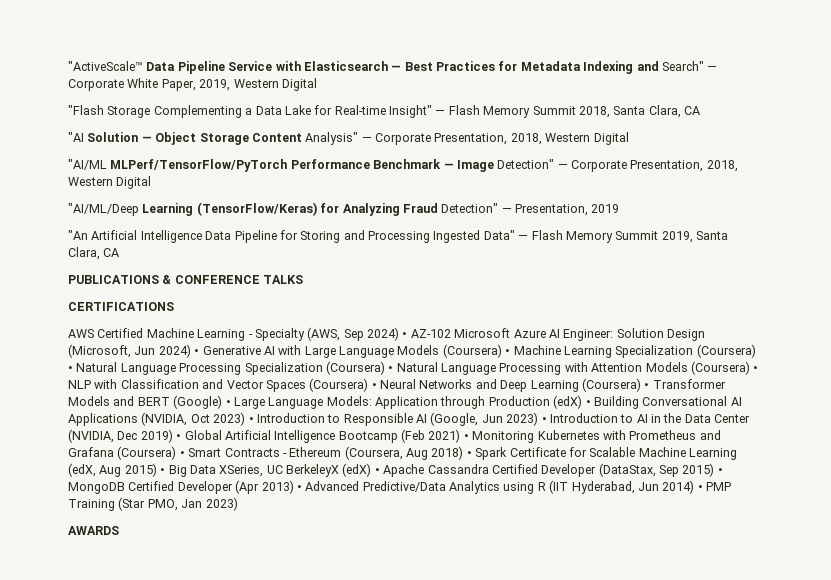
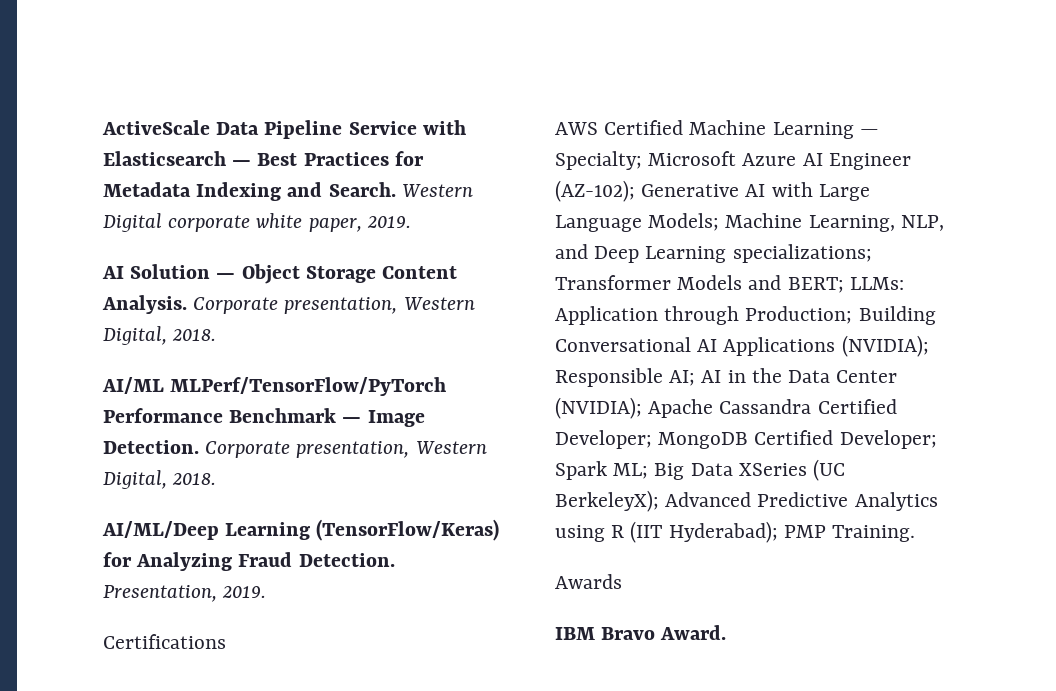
- "ActiveScale™ Data Pipeline Service with Elasticsearch — Best Practices for Metadata Indexing and Search" — Corporate White Paper, 2019, Western Digital
- "Flash Storage Complementing a Data Lake for Real-time Insight" — Flash Memory Summit 2018, Santa Clara, CA
- "AI Solution — Object Storage Content Analysis" — Corporate Presentation, 2018, Western Digital
- "AI/ML MLPerf/TensorFlow/PyTorch Performance Benchmark — Image Detection" — Corporate Presentation, 2018, Western Digital
- "AI/ML/Deep Learning (TensorFlow/Keras) for Analyzing Fraud Detection" — Presentation, 2019
- "An Artificial Intelligence Data Pipeline for Storing and Processing Ingested Data" — Flash Memory Summit 2019, Santa Clara, CA
- PUBLICATIONS & CONFERENCE TALKS
- CERTIFICATIONS
- AWS Certified Machine Learning - Specialty (AWS, Sep 2024) • AZ-102 Microsoft Azure AI Engineer: Solution Design (Microsoft, Jun 2024) • Generative AI with Large Language Models (Coursera) • Machine Learning Specialization (Coursera) • Natural Language Processing Specialization (Coursera) • Natural Language Processing with Attention Models (Coursera) • NLP with Classification and Vector Spaces (Coursera) • Neural Networks and Deep Learning (Coursera) • Transformer Models and BERT (Google) • Large Language Models: Application through Production (edX) • Building Conversational AI Applications (NVIDIA, Oct 2023) • Introduction to Responsible AI (Google, Jun 2023) • Introduction to AI in the Data Center (NVIDIA, Dec 2019) • Global Artificial Intelligence Bootcamp (Feb 2021) • Monitoring Kubernetes with Prometheus and Grafana (Coursera) • Smart Contracts - Ethereum (Coursera, Aug 2018) • Spark Certificate for Scalable Machine Learning (edX, Aug 2015) • Big Data XSeries, UC BerkeleyX (edX) • Apache Cassandra Certified Developer (DataStax, Sep 2015) • MongoDB Certified Developer (Apr 2013) • Advanced Predictive/Data Analytics using R (IIT Hyderabad, Jun 2014) • PMP Training (Star PMO, Jan 2023)
- AWARDS
+ ActiveScale Data Pipeline Service with Elasticsearch — Best Practices for Metadata Indexing and Search. Western Digital corporate white paper, 2019.
+ AI Solution — Object Storage Content Analysis. Corporate presentation, Western Digital, 2018.
+ AI/ML MLPerf/TensorFlow/PyTorch Performance Benchmark — Image Detection. Corporate presentation, Western Digital, 2018.
+ AI/ML/Deep Learning (TensorFlow/Keras) for Analyzing Fraud Detection. Presentation, 2019.
+ Certifications
+ AWS Certified Machine Learning — Specialty; Microsoft Azure AI Engineer (AZ-102); Generative AI with Large Language Models; Machine Learning, NLP, and Deep Learning specializations; Transformer Models and BERT; LLMs: Application through Production; Building Conversational AI Applications (NVIDIA); Responsible AI; AI in the Data Center (NVIDIA); Apache Cassandra Certified Developer; MongoDB Certified Developer; Spark ML; Big Data XSeries (UC BerkeleyX); Advanced Predictive Analytics using R (IIT Hyderabad); PMP Training.
+ Awards
+ IBM Bravo Award.

